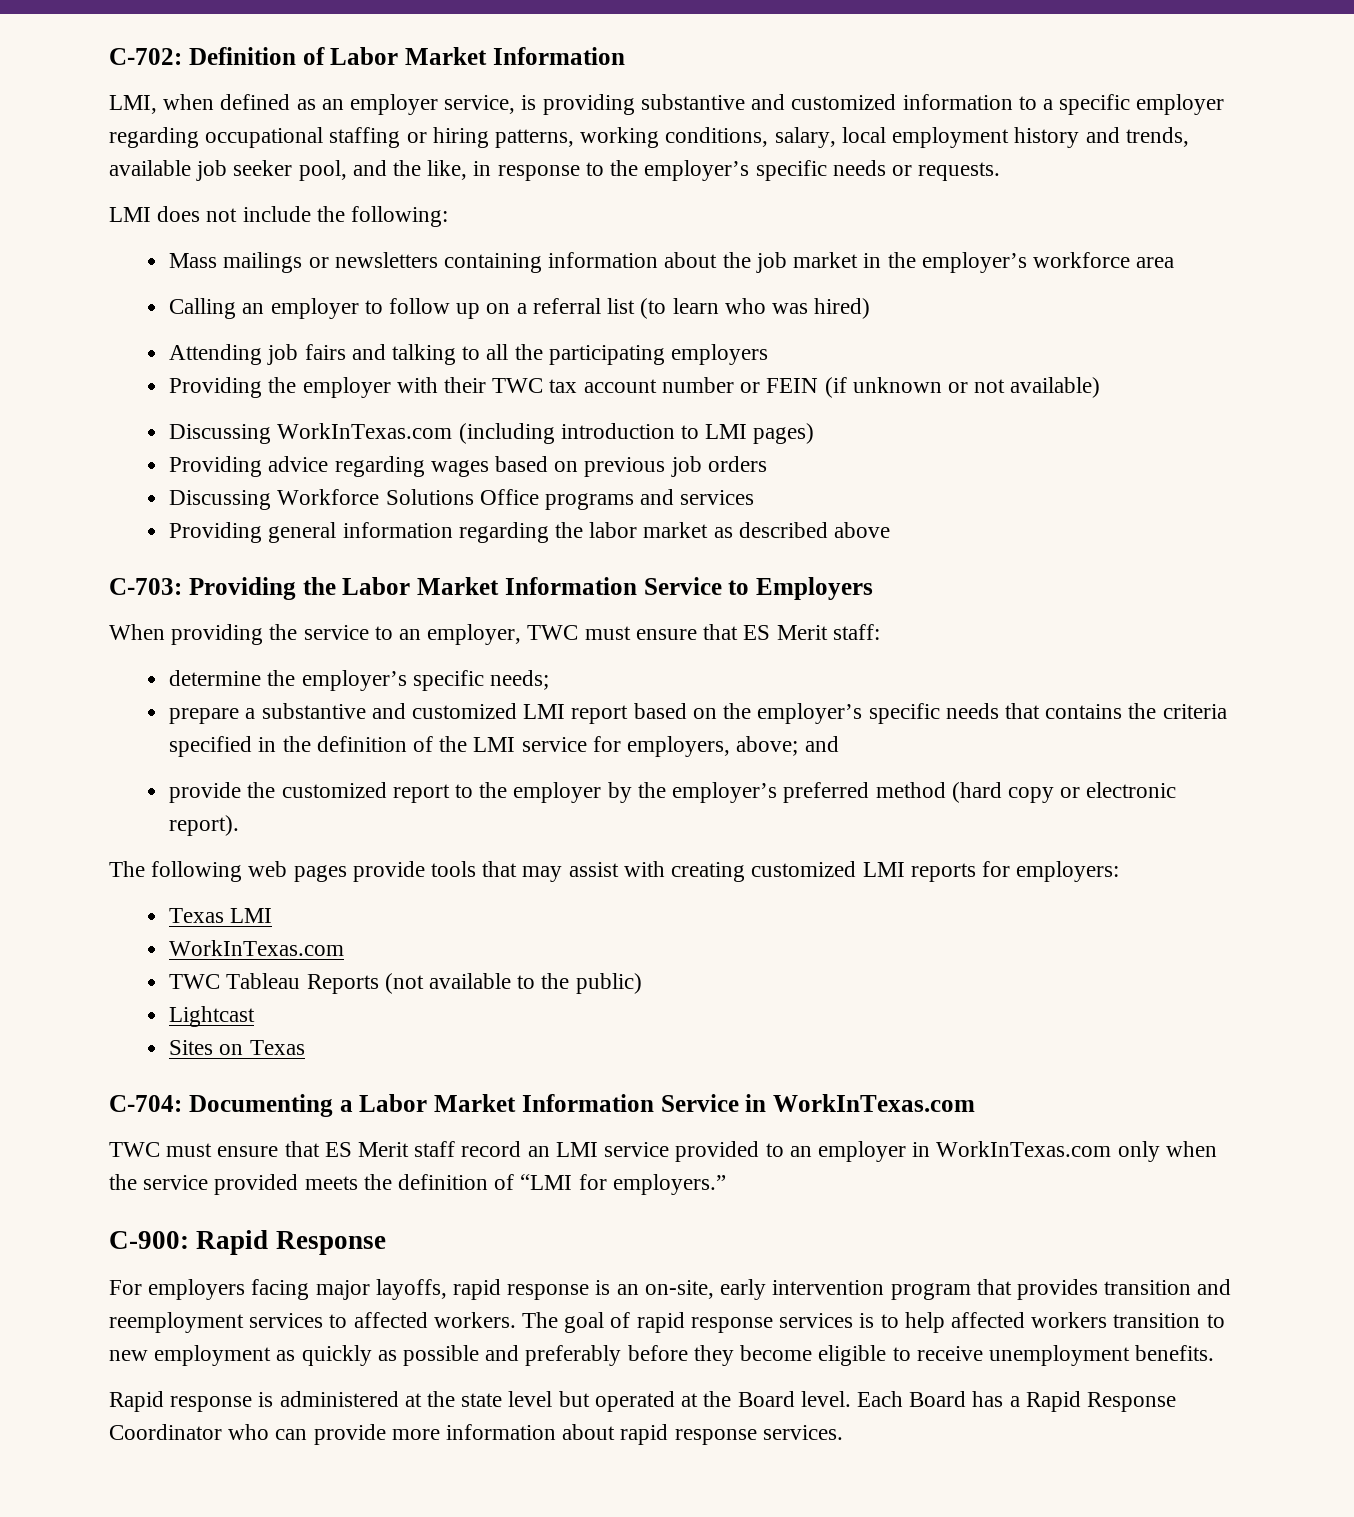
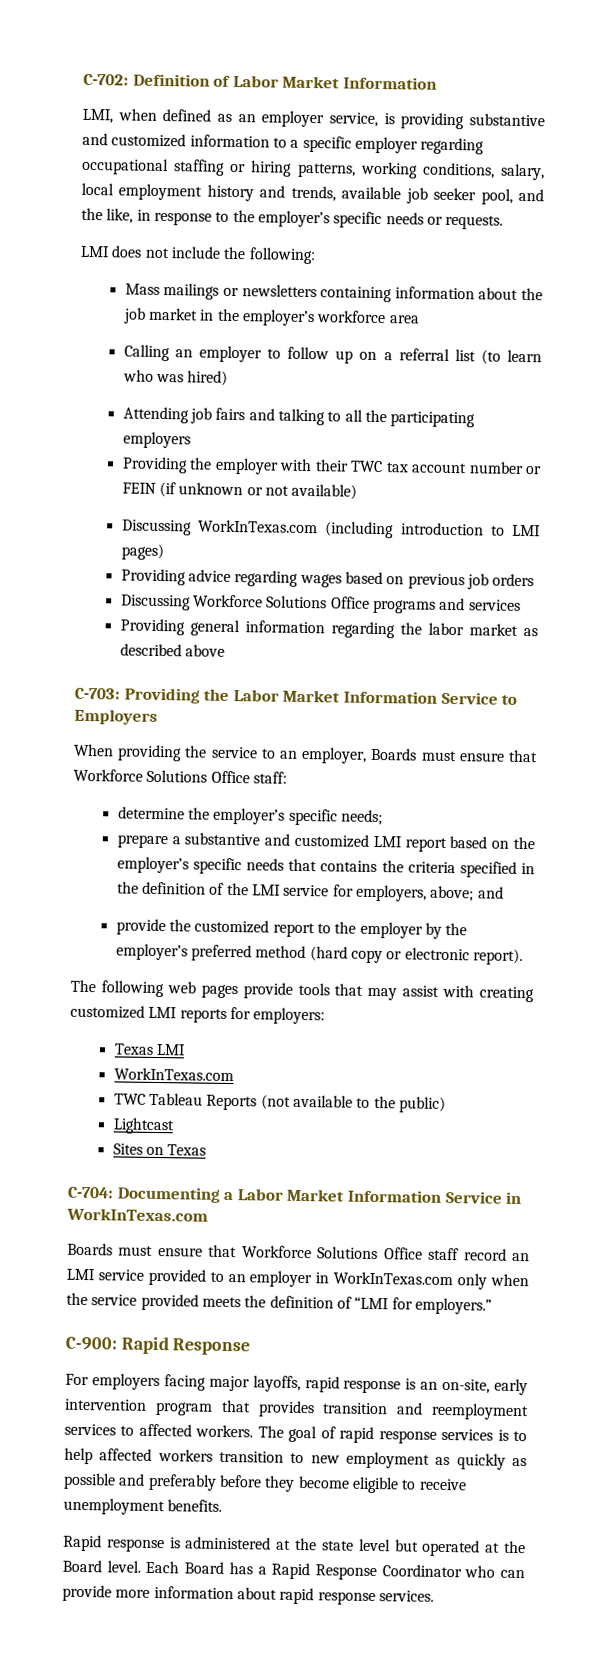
- When providing the service to an employer, TWC must ensure that ES Merit staff:
+ When providing the service to an employer, Boards must ensure that Workforce Solutions Office staff:
- TWC must ensure that ES Merit staff record an LMI service provided to an employer in WorkInTexas.com only when the service provided meets the definition of “LMI for employers.”
+ Boards must ensure that Workforce Solutions Office staff record an LMI service provided to an employer in WorkInTexas.com only when the service provided meets the definition of “LMI for employers.”

